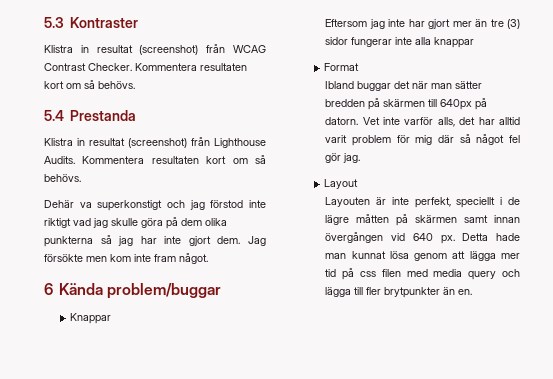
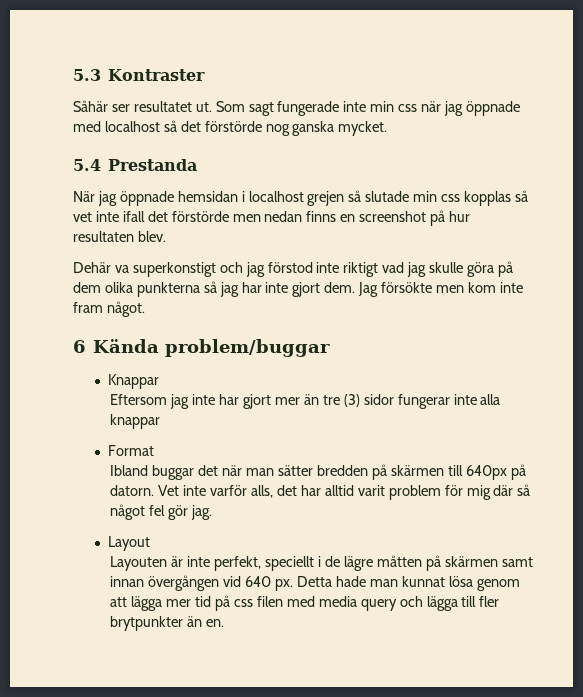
- Klistra in resultat (screenshot) från WCAG Contrast Checker. Kommentera resultaten kort om så behövs.
+ Såhär ser resultatet ut. Som sagt fungerade inte min css när jag öppnade med localhost så det förstörde nog ganska mycket.
  5.4 Prestanda
- Klistra in resultat (screenshot) från Lighthouse Audits. Kommentera resultaten kort om så behövs.
+ När jag öppnade hemsidan i localhost grejen så slutade min css kopplas så vet inte ifall det förstörde men nedan finns en screenshot på hur resultaten blev.

